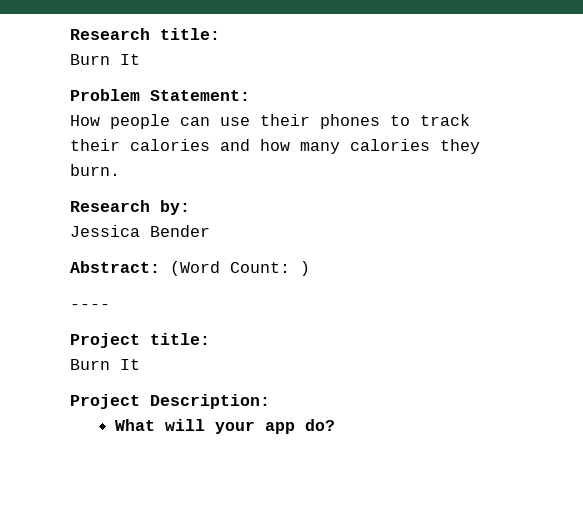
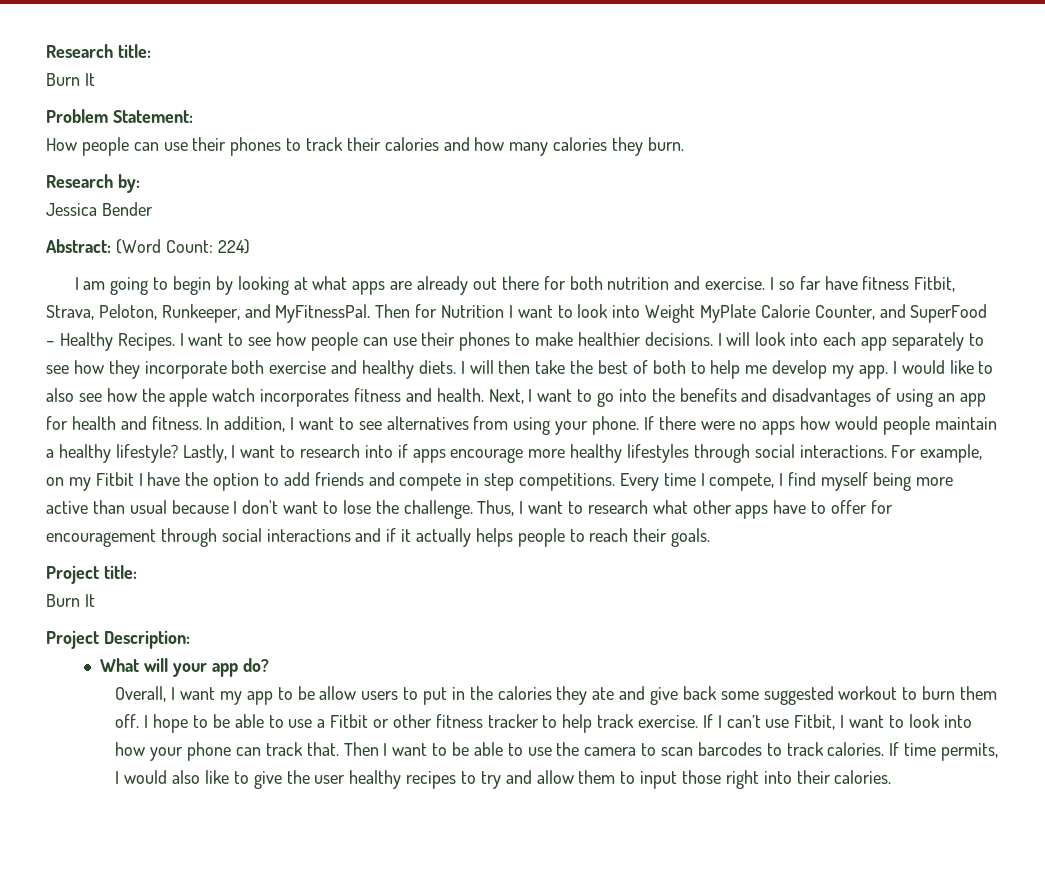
- Abstract: (Word Count: )
- ----
+ Abstract: (Word Count: 224)
+ I am going to begin by looking at what apps are already out there for both nutrition and exercise. I so far have fitness Fitbit, Strava, Peloton, Runkeeper, and MyFitnessPal. Then for Nutrition I want to look into Weight MyPlate Calorie Counter, and SuperFood – Healthy Recipes. I want to see how people can use their phones to make healthier decisions. I will look into each app separately to see how they incorporate both exercise and healthy diets. I will then take the best of both to help me develop my app. I would like to also see how the apple watch incorporates fitness and health. Next, I want to go into the benefits and disadvantages of using an app for health and fitness. In addition, I want to see alternatives from using your phone. If there were no apps how would people maintain a healthy lifestyle? Lastly, I want to research into if apps encourage more healthy lifestyles through social interactions. For example, on my Fitbit I have the option to add friends and compete in step competitions. Every time I compete, I find myself being more active than usual because I don't want to lose the challenge. Thus, I want to research what other apps have to offer for encouragement through social interactions and if it actually helps people to reach their goals.
+ Overall, I want my app to be allow users to put in the calories they ate and give back some suggested workout to burn them off. I hope to be able to use a Fitbit or other fitness tracker to help track exercise. If I can’t use Fitbit, I want to look into how your phone can track that. Then I want to be able to use the camera to scan barcodes to track calories. If time permits, I would also like to give the user healthy recipes to try and allow them to input those right into their calories.

